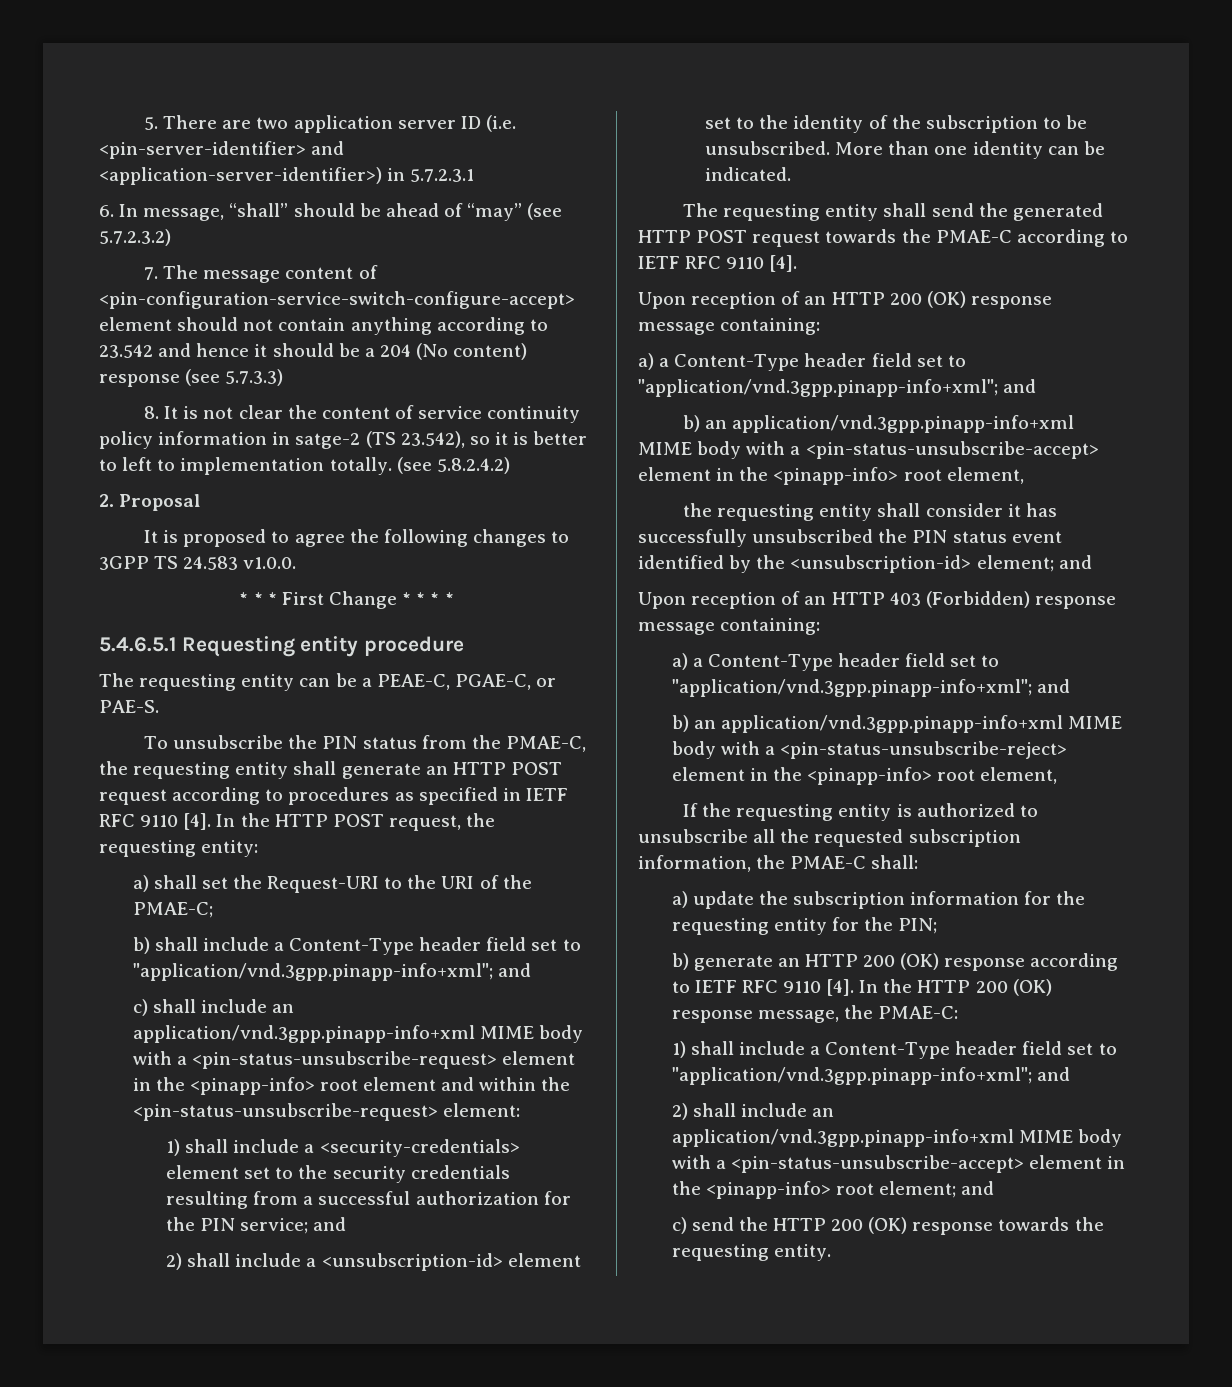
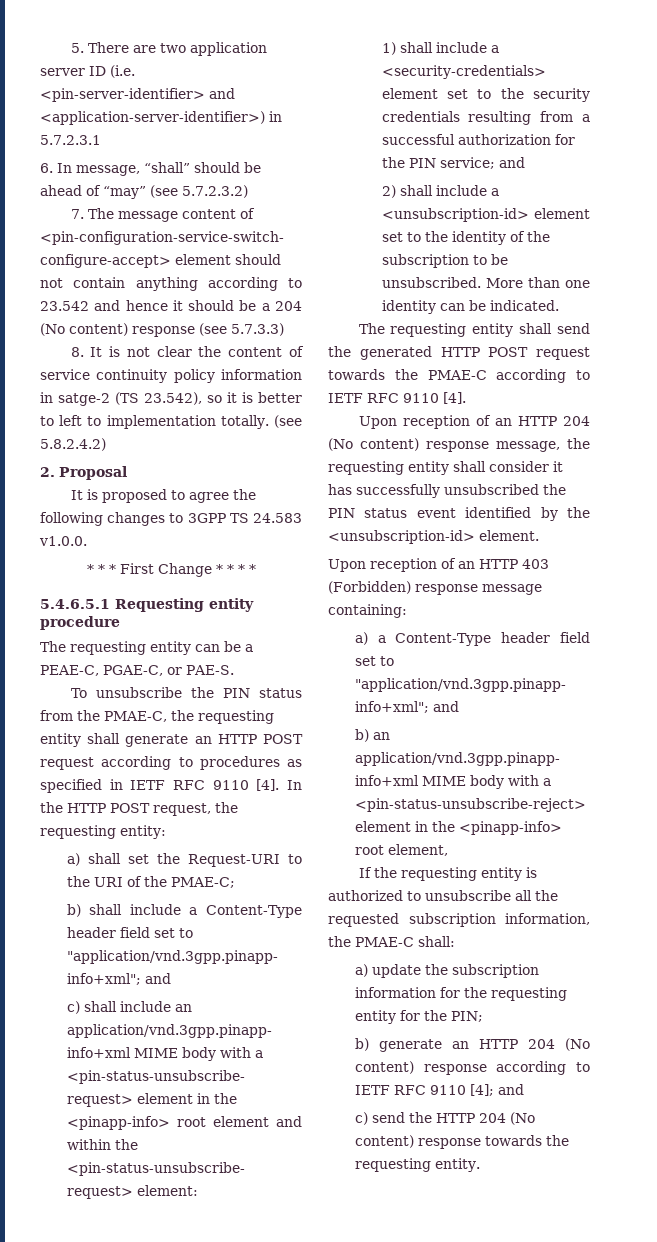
- Upon reception of an HTTP 200 (OK) response message containing:
- a) a Content-Type header field set to "application/vnd.3gpp.pinapp-info+xml"; and
- b) an application/vnd.3gpp.pinapp-info+xml MIME body with a <pin-status-unsubscribe-accept> element in the <pinapp-info> root element,
- the requesting entity shall consider it has successfully unsubscribed the PIN status event identified by the <unsubscription-id> element; and
+ Upon reception of an HTTP 204 (No content) response message, the requesting entity shall consider it has successfully unsubscribed the PIN status event identified by the <unsubscription-id> element.
- b) generate an HTTP 200 (OK) response according to IETF RFC 9110 [4]. In the HTTP 200 (OK) response message, the PMAE-C:
- 1) shall include a Content-Type header field set to "application/vnd.3gpp.pinapp-info+xml"; and
- 2) shall include an application/vnd.3gpp.pinapp-info+xml MIME body with a <pin-status-unsubscribe-accept> element in the <pinapp-info> root element; and
+ b) generate an HTTP 204 (No content) response according to IETF RFC 9110 [4]; and
- c) send the HTTP 200 (OK) response towards the requesting entity.
+ c) send the HTTP 204 (No content) response towards the requesting entity.

